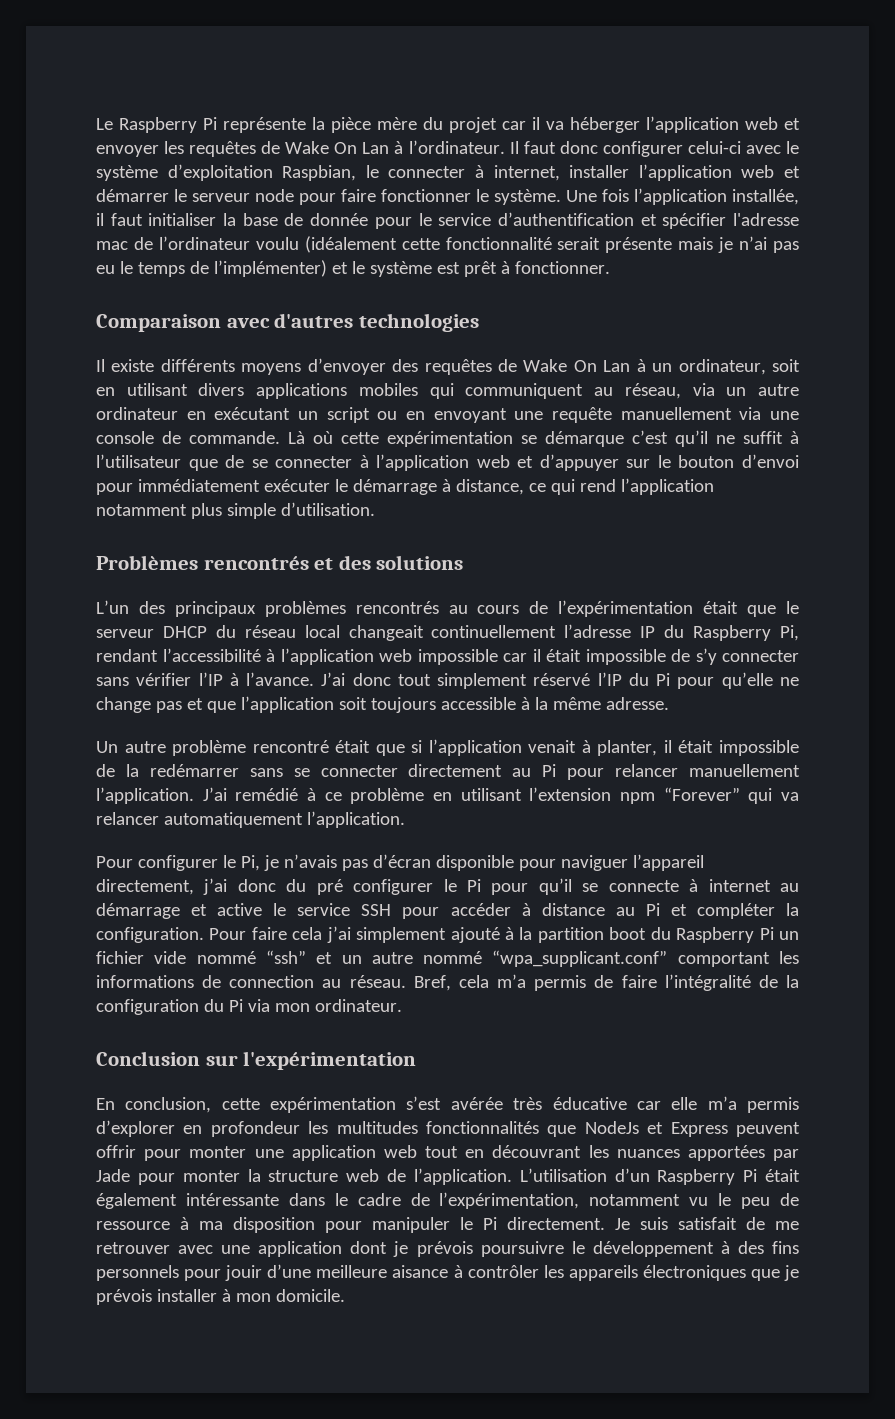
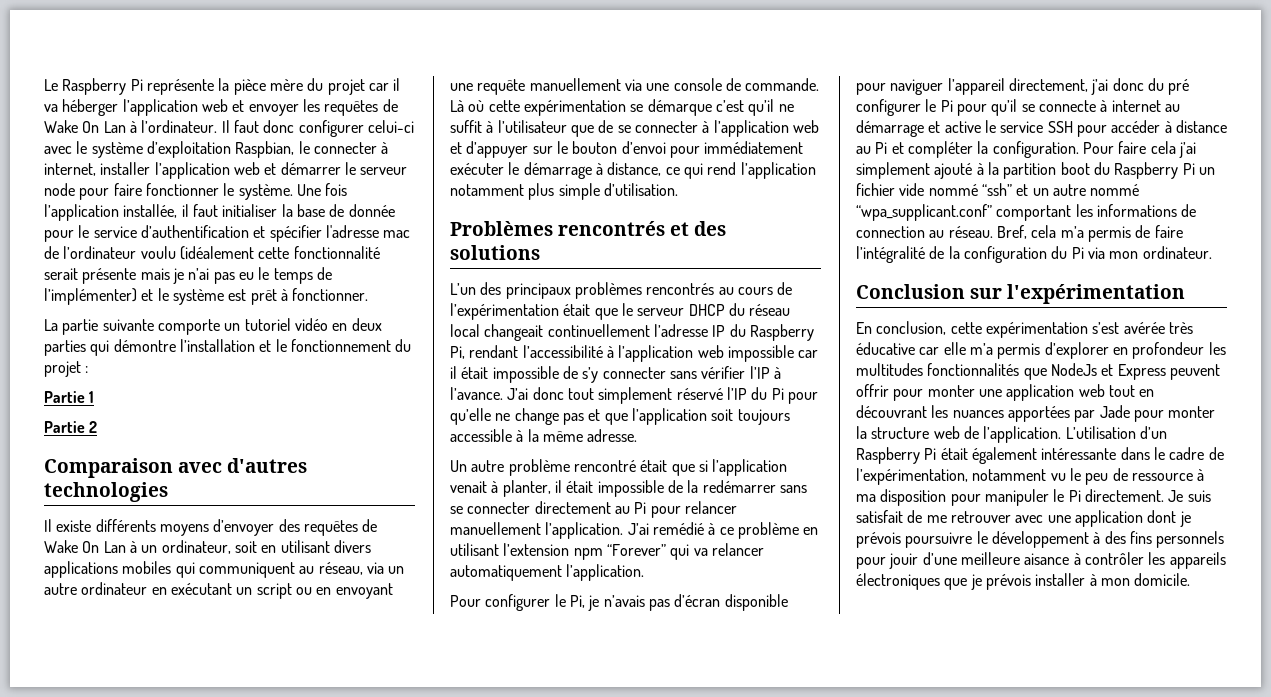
+ La partie suivante comporte un tutoriel vidéo en deux parties qui démontre l’installation et le fonctionnement du projet :
+ Partie 1
+ Partie 2

